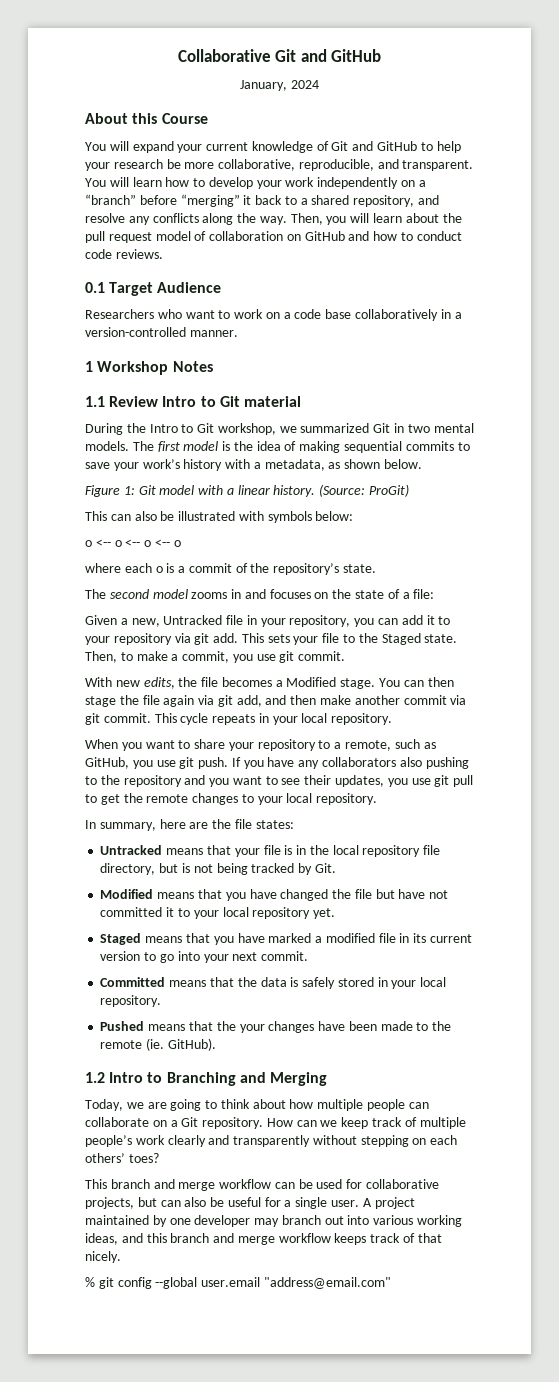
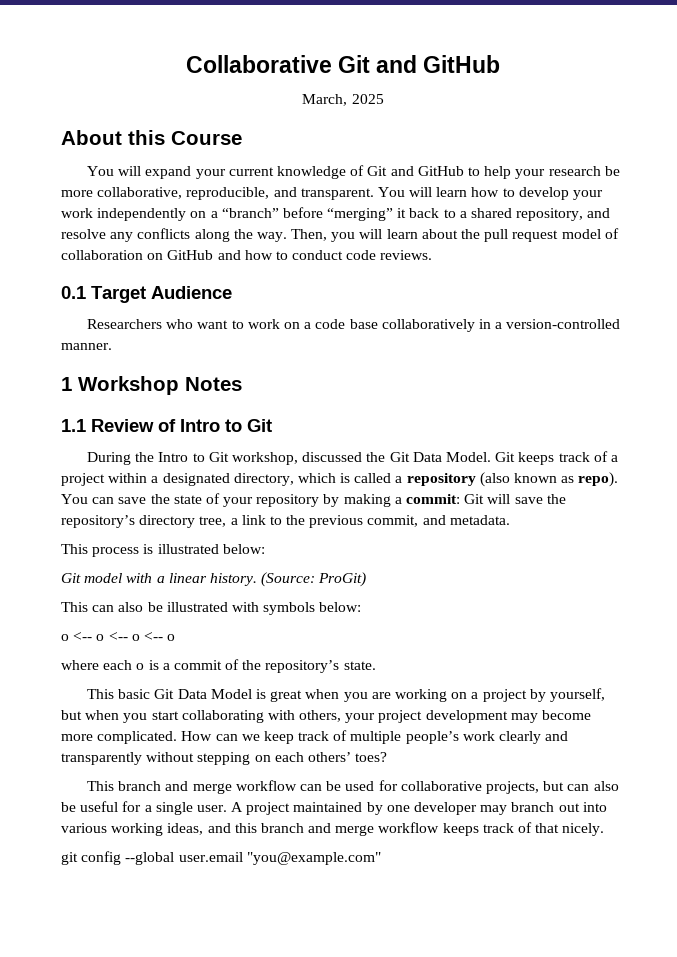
- January, 2024
+ March, 2025
- 1.1 Review Intro to Git material
+ 1.1 Review of Intro to Git
- During the Intro to Git workshop, we summarized Git in two mental models. The first model is the idea of making sequential commits to save your work’s history with a metadata, as shown below.
- Figure 1: Git model with a linear history.
+ During the Intro to Git workshop, discussed the Git Data Model. Git keeps track of a project within a designated directory, which is called a repository (also known as repo). You can save the state of your repository by making a commit: Git will save the repository’s directory tree, a link to the previous commit, and metadata.
+ This process is illustrated below:
+ Git model with a linear history.
- The second model zooms in and focuses on the state of a file:
- Given a new, Untracked file in your repository, you can add it to your repository via git add. This sets your file to the Staged state. Then, to make a commit, you use git commit.
- With new edits, the file becomes a Modified stage. You can then stage the file again via git add, and then make another commit via git commit. This cycle repeats in your local repository.
- When you want to share your repository to a remote, such as GitHub, you use git push. If you have any collaborators also pushing to the repository and you want to see their updates, you use git pull to get the remote changes to your local repository.
- In summary, here are the file states:
- Untracked means that your file is in the local repository file directory, but is not being tracked by Git.
- Modified means that you have changed the file but have not committed it to your local repository yet.
- Staged means that you have marked a modified file in its current version to go into your next commit.
- Committed means that the data is safely stored in your local repository.
- Pushed means that the your changes have been made to the remote (ie. GitHub).
- 1.2 Intro to Branching and Merging
- Today, we are going to think about how multiple people can collaborate on a Git repository.
+ This basic Git Data Model is great when you are working on a project by yourself, but when you start collaborating with others, your project development may become more complicated.
- % git config --global user.email "address@email.com"
+ git config --global user.email "you@example.com"

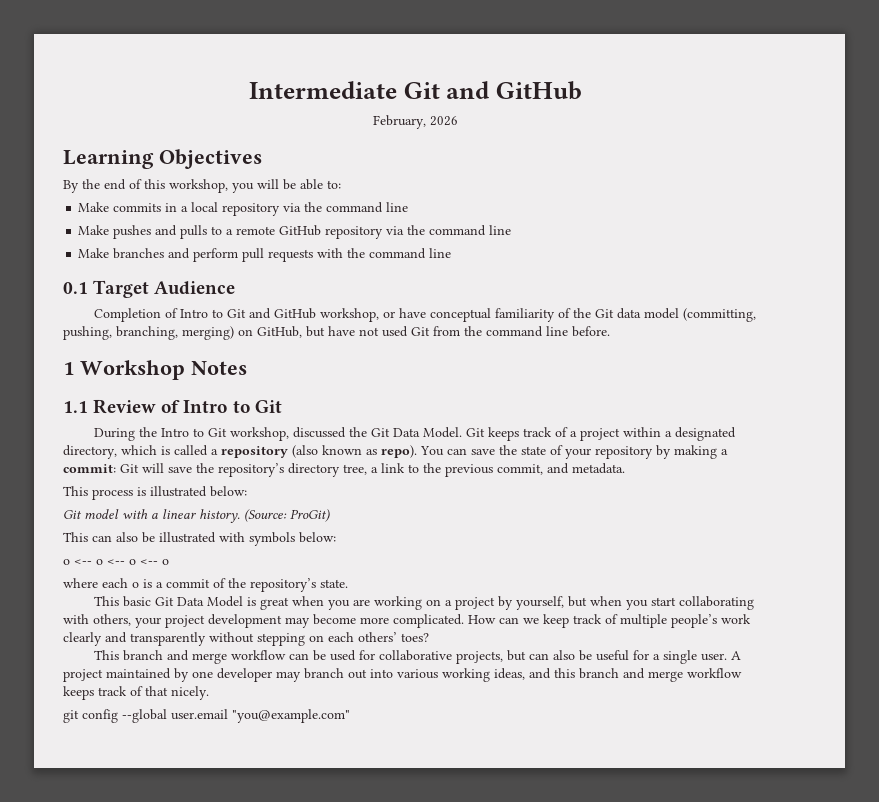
- Collaborative Git and GitHub
+ Intermediate Git and GitHub
- March, 2025
- About this Course
- You will expand your current knowledge of Git and GitHub to help your research be more collaborative, reproducible, and transparent. You will learn how to develop your work independently on a “branch” before “merging” it back to a shared repository, and resolve any conflicts along the way. Then, you will learn about the pull request model of collaboration on GitHub and how to conduct code reviews.
+ February, 2026
+ Learning Objectives
+ By the end of this workshop, you will be able to:
+ Make commits in a local repository via the command line
+ Make pushes and pulls to a remote GitHub repository via the command line
+ Make branches and perform pull requests with the command line
  0.1 Target Audience
- Researchers who want to work on a code base collaboratively in a version-controlled manner.
+ Completion of Intro to Git and GitHub workshop, or have conceptual familiarity of the Git data model (committing, pushing, branching, merging) on GitHub, but have not used Git from the command line before.

